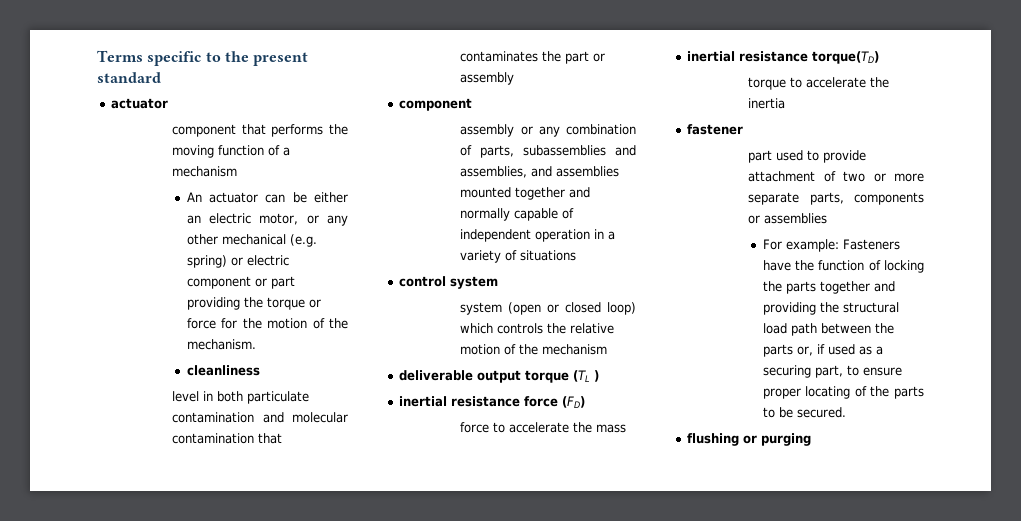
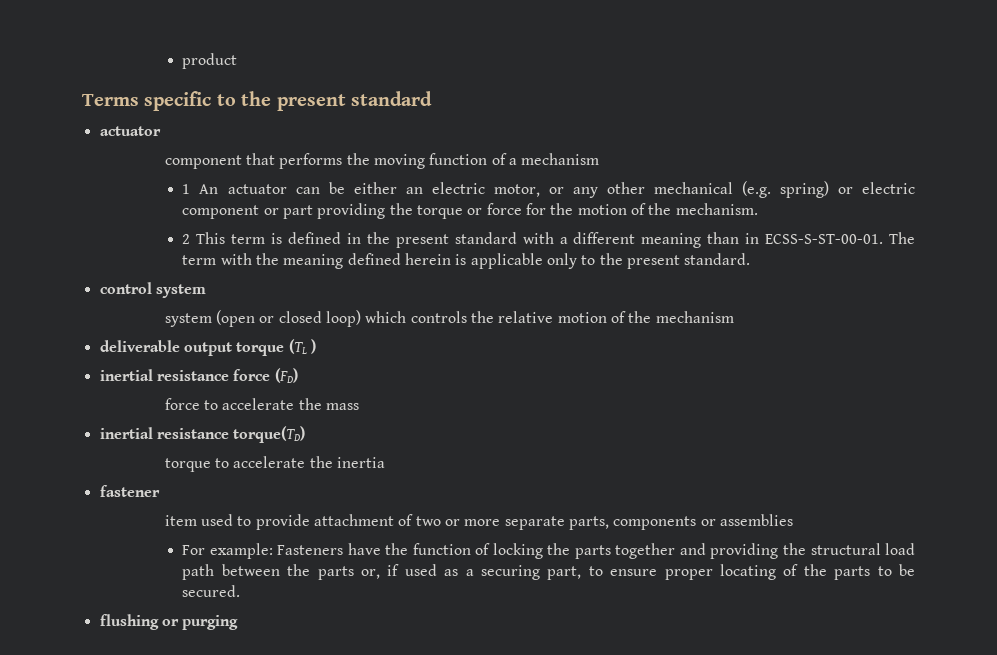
+ product
- An actuator can be either an electric motor, or any other mechanical (e.g. spring) or electric component or part providing the torque or force for the motion of the mechanism.
+ 1 An actuator can be either an electric motor, or any other mechanical (e.g. spring) or electric component or part providing the torque or force for the motion of the mechanism.
- cleanliness
- level in both particulate contamination and molecular contamination that contaminates the part or assembly
- component
- assembly or any combination of parts, subassemblies and assemblies, and assemblies mounted together and normally capable of independent operation in a variety of situations
+ 2 This term is defined in the present standard with a different meaning than in ECSS-S-ST-00-01. The term with the meaning defined herein is applicable only to the present standard.
- part used to provide attachment of two or more separate parts, components or assemblies
+ item used to provide attachment of two or more separate parts, components or assemblies

